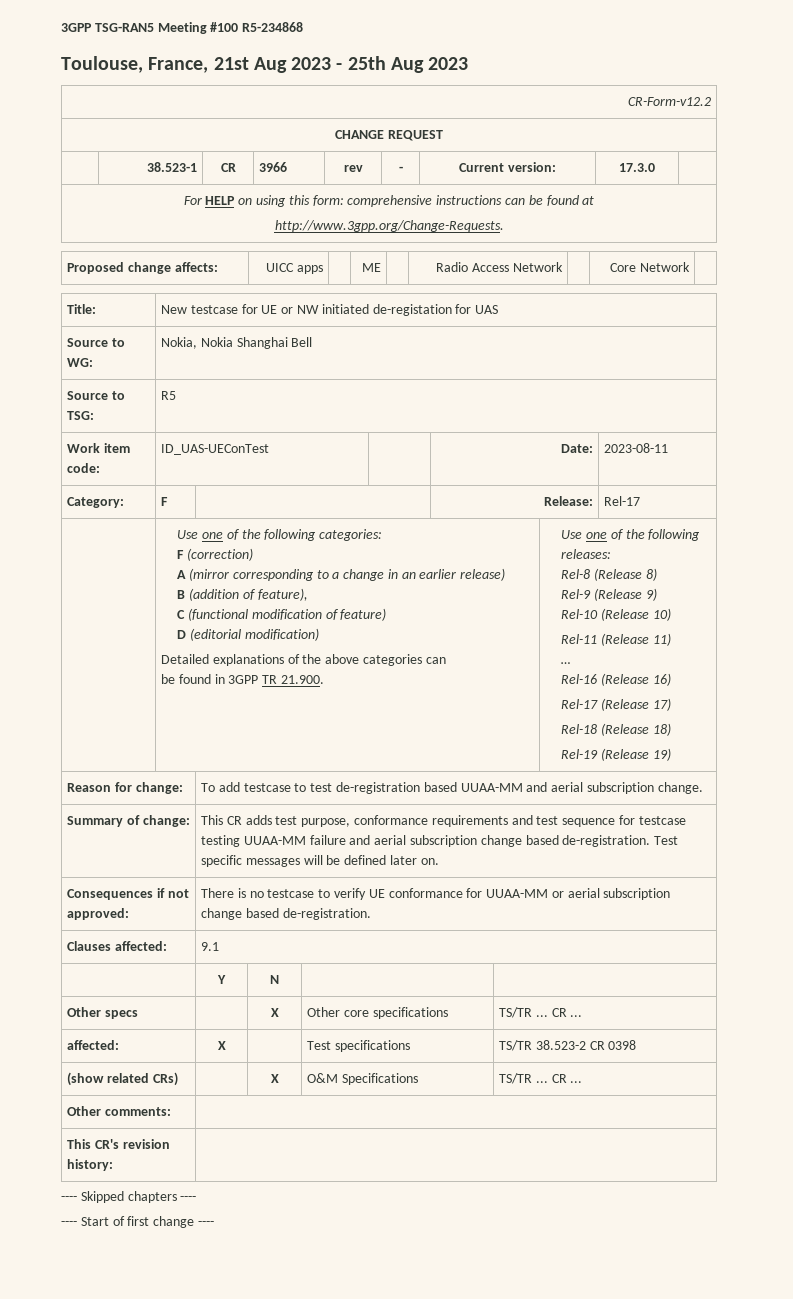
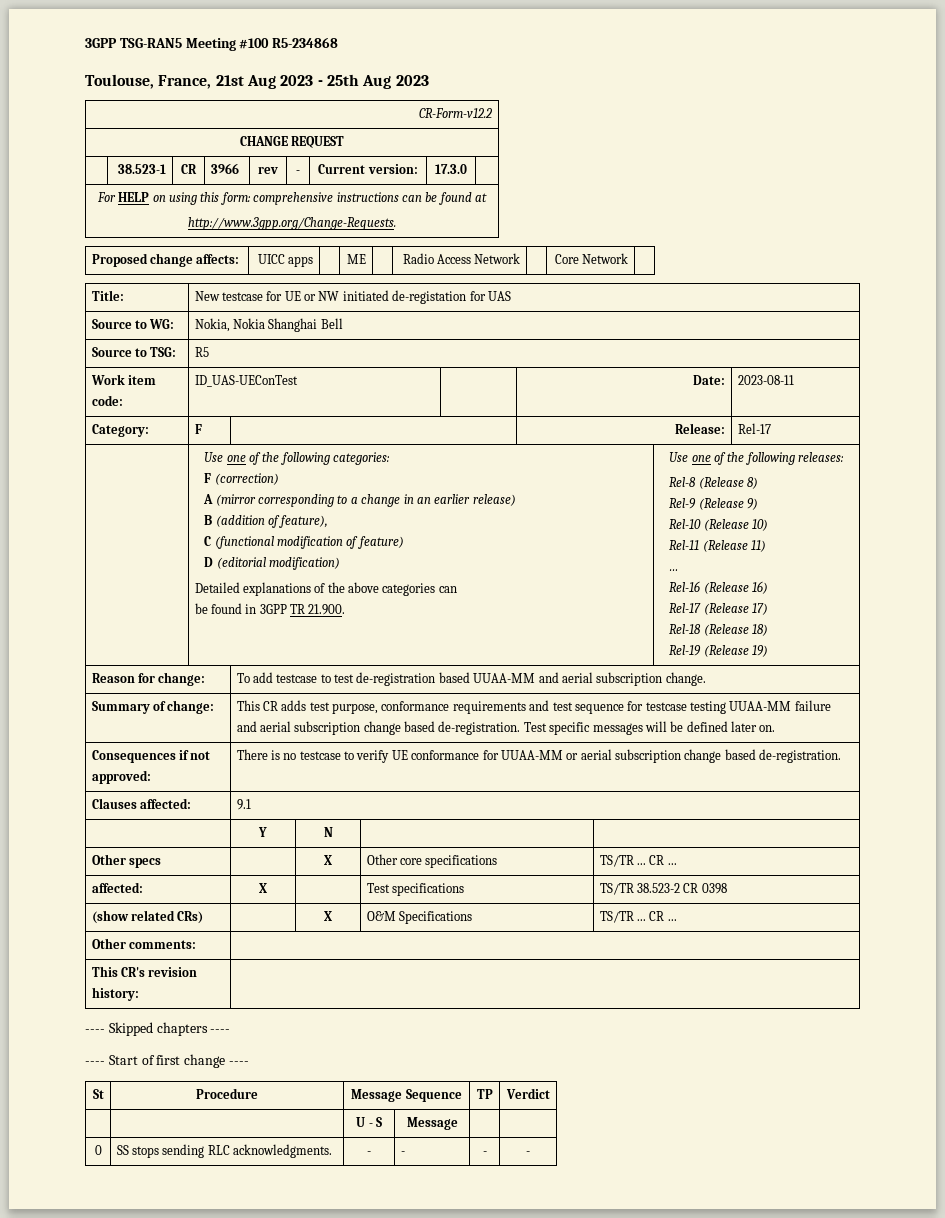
+ St | Procedure | Message Sequence | TP | Verdict
+ | | U - S | Message | |
+ 0 | SS stops sending RLC acknowledgments. | - | - | - | -

